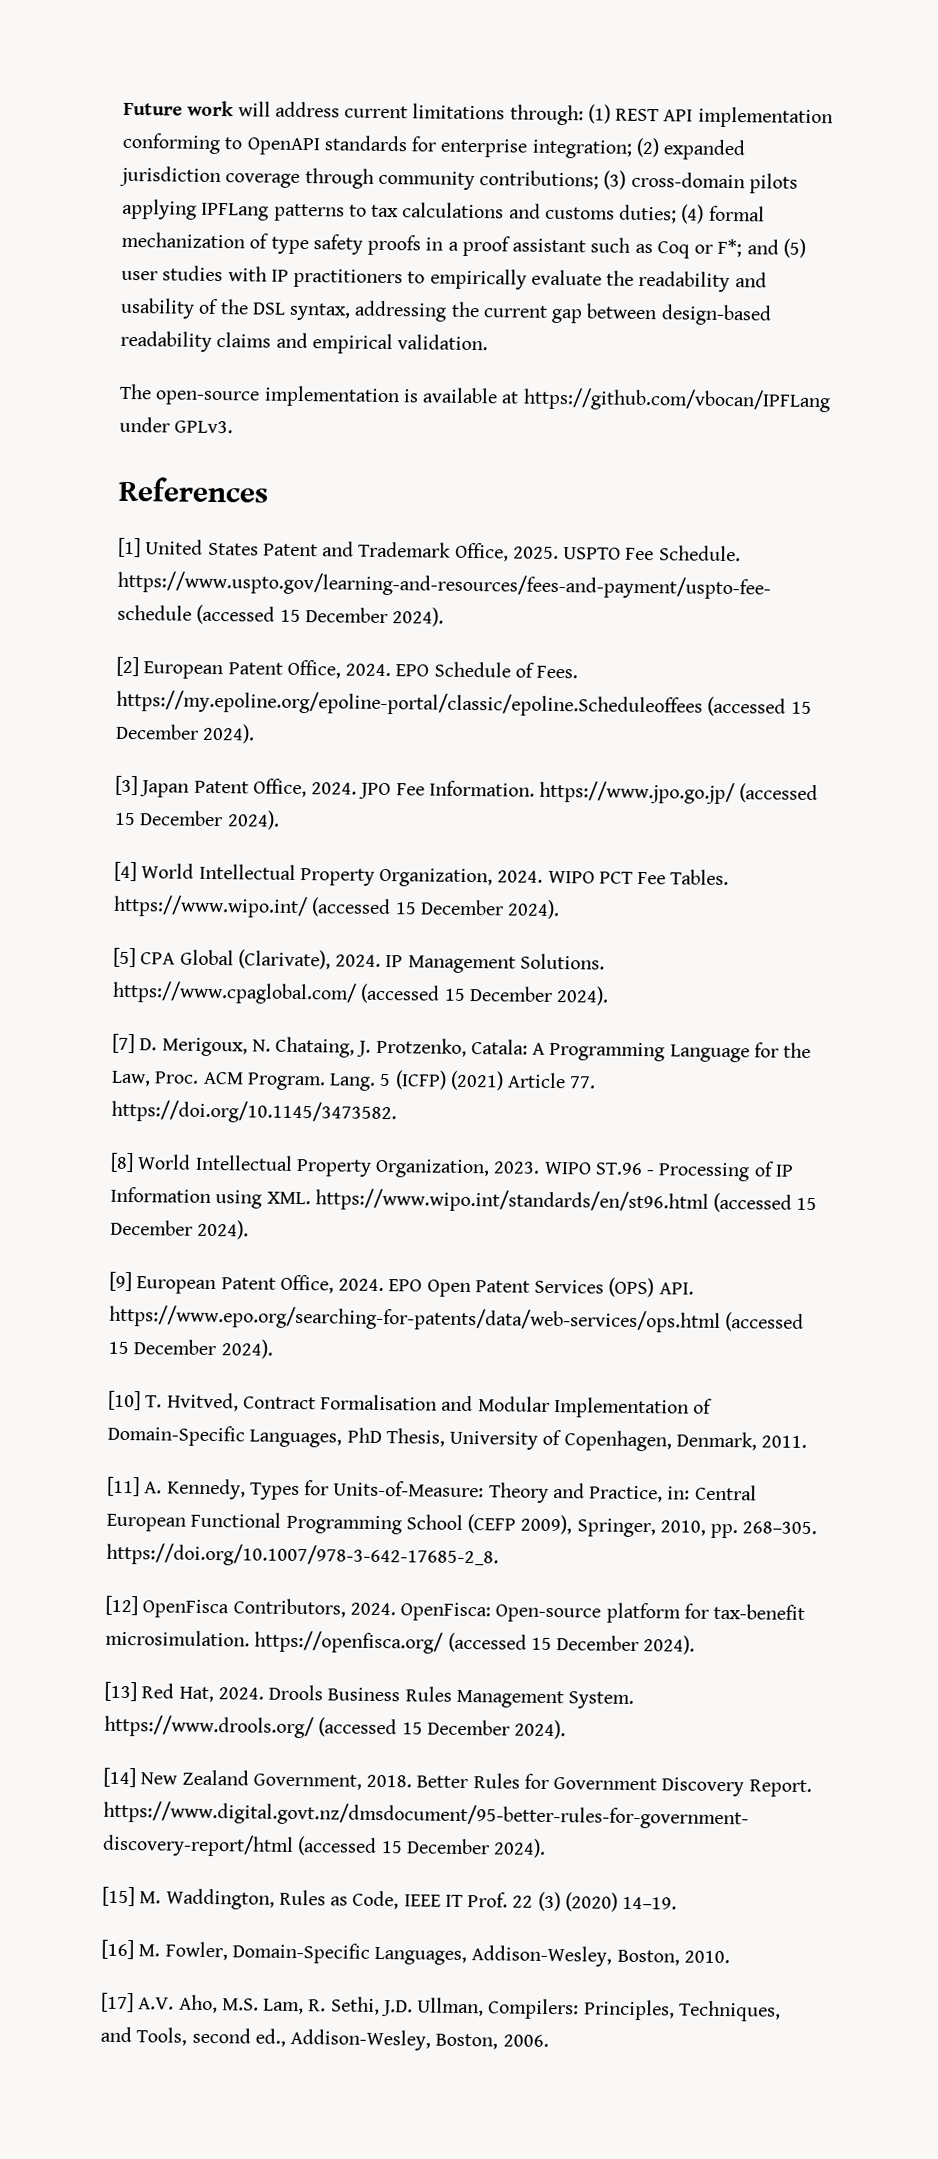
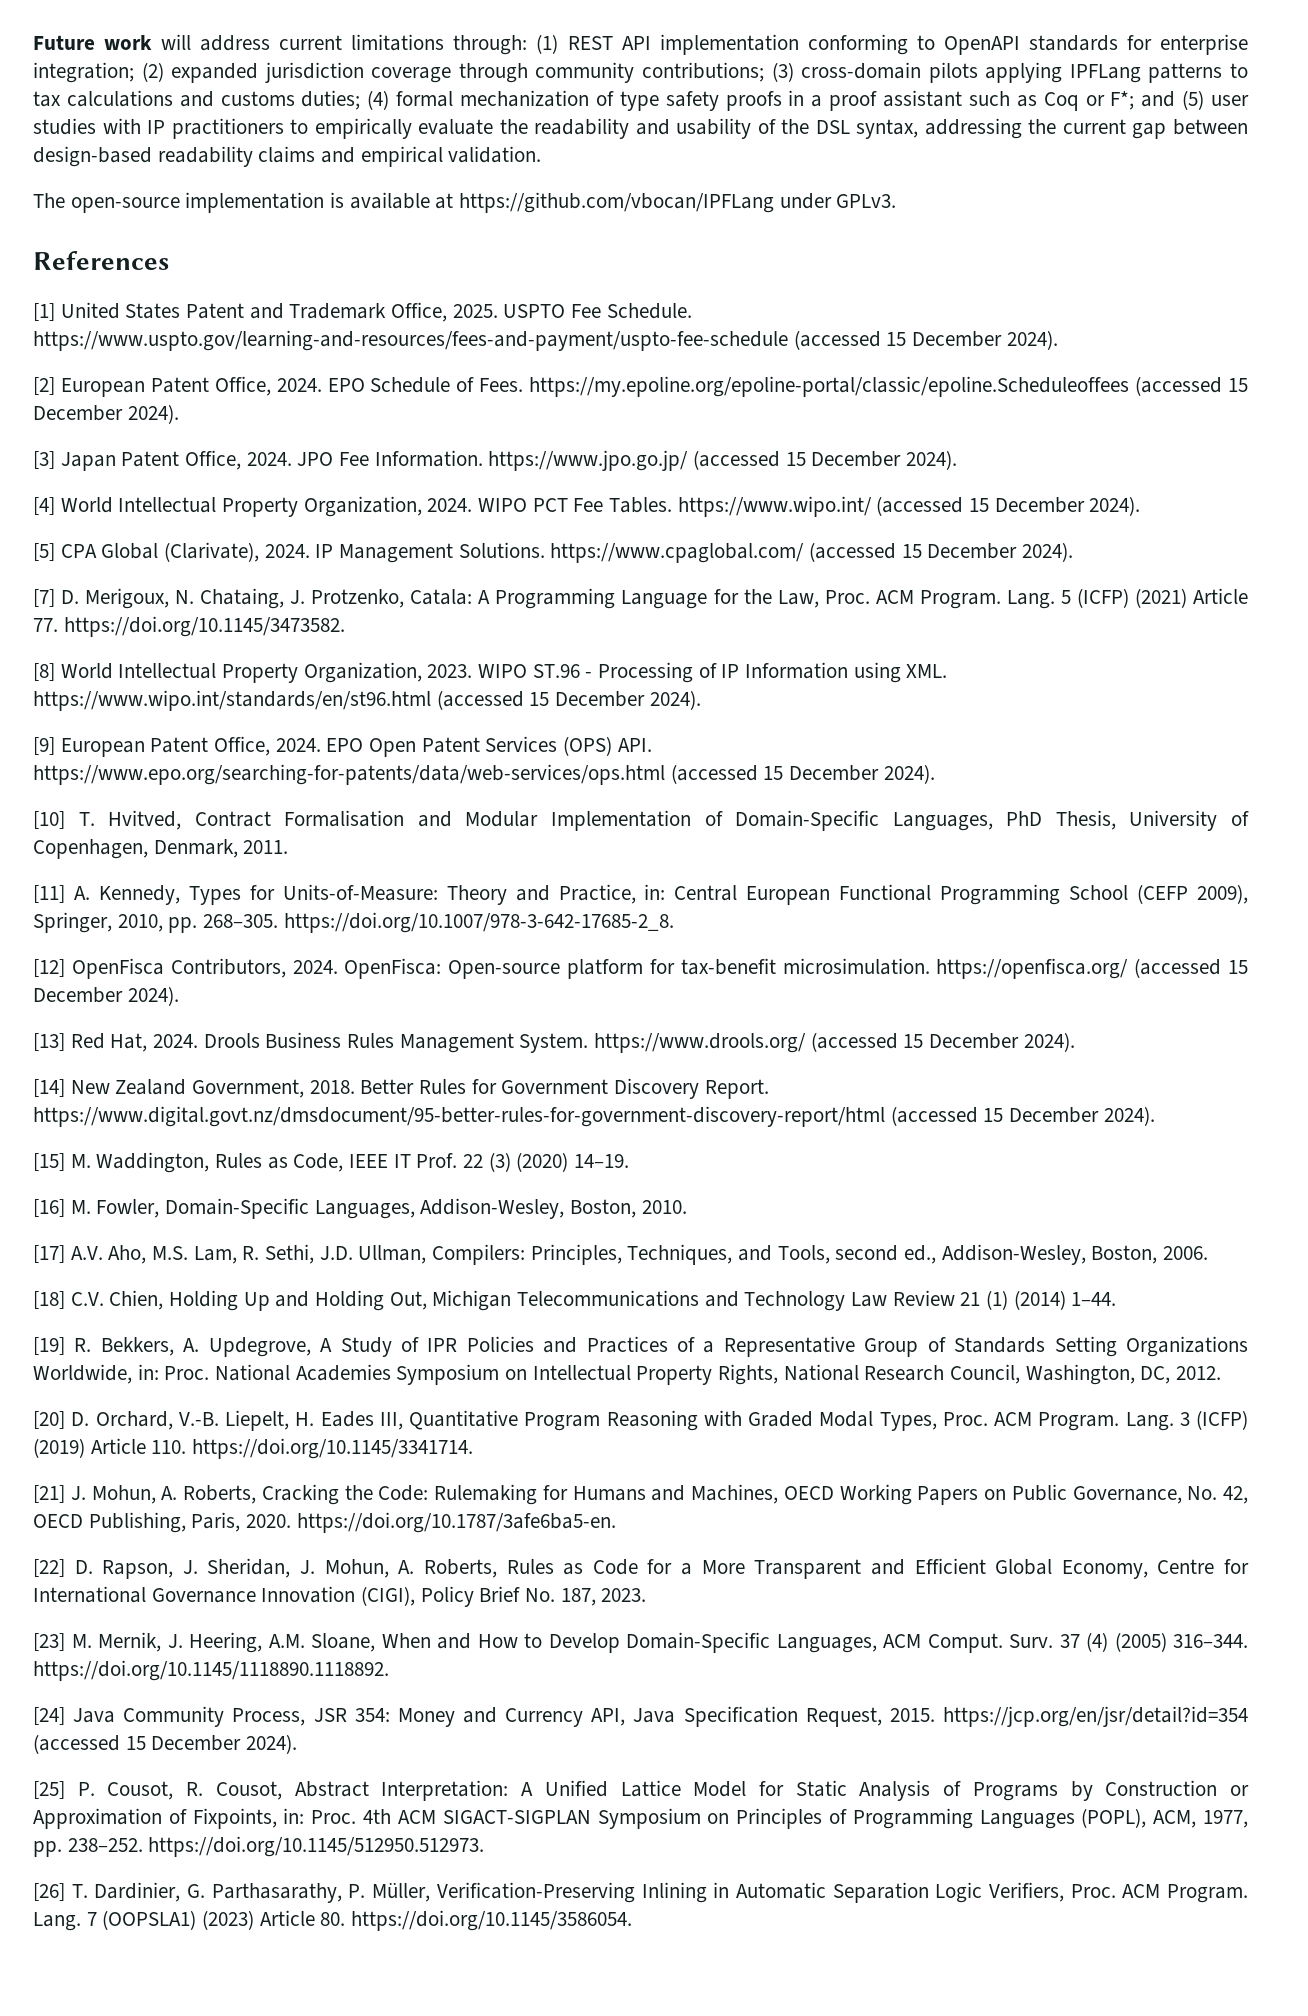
+ [18] C.V. Chien, Holding Up and Holding Out, Michigan Telecommunications and Technology Law Review 21 (1) (2014) 1–44.
+ [19] R. Bekkers, A. Updegrove, A Study of IPR Policies and Practices of a Representative Group of Standards Setting Organizations Worldwide, in: Proc. National Academies Symposium on Intellectual Property Rights, National Research Council, Washington, DC, 2012.
+ [20] D. Orchard, V.-B. Liepelt, H. Eades III, Quantitative Program Reasoning with Graded Modal Types, Proc. ACM Program. Lang. 3 (ICFP) (2019) Article 110. https://doi.org/10.1145/3341714.
+ [21] J. Mohun, A. Roberts, Cracking the Code: Rulemaking for Humans and Machines, OECD Working Papers on Public Governance, No. 42, OECD Publishing, Paris, 2020. https://doi.org/10.1787/3afe6ba5-en.
+ [22] D. Rapson, J. Sheridan, J. Mohun, A. Roberts, Rules as Code for a More Transparent and Efficient Global Economy, Centre for International Governance Innovation (CIGI), Policy Brief No. 187, 2023.
+ [23] M. Mernik, J. Heering, A.M. Sloane, When and How to Develop Domain-Specific Languages, ACM Comput. Surv. 37 (4) (2005) 316–344. https://doi.org/10.1145/1118890.1118892.
+ [24] Java Community Process, JSR 354: Money and Currency API, Java Specification Request, 2015. https://jcp.org/en/jsr/detail?id=354 (accessed 15 December 2024).
+ [25] P. Cousot, R. Cousot, Abstract Interpretation: A Unified Lattice Model for Static Analysis of Programs by Construction or Approximation of Fixpoints, in: Proc. 4th ACM SIGACT-SIGPLAN Symposium on Principles of Programming Languages (POPL), ACM, 1977, pp. 238–252. https://doi.org/10.1145/512950.512973.
+ [26] T. Dardinier, G. Parthasarathy, P. Müller, Verification-Preserving Inlining in Automatic Separation Logic Verifiers, Proc. ACM Program. Lang. 7 (OOPSLA1) (2023) Article 80. https://doi.org/10.1145/3586054.

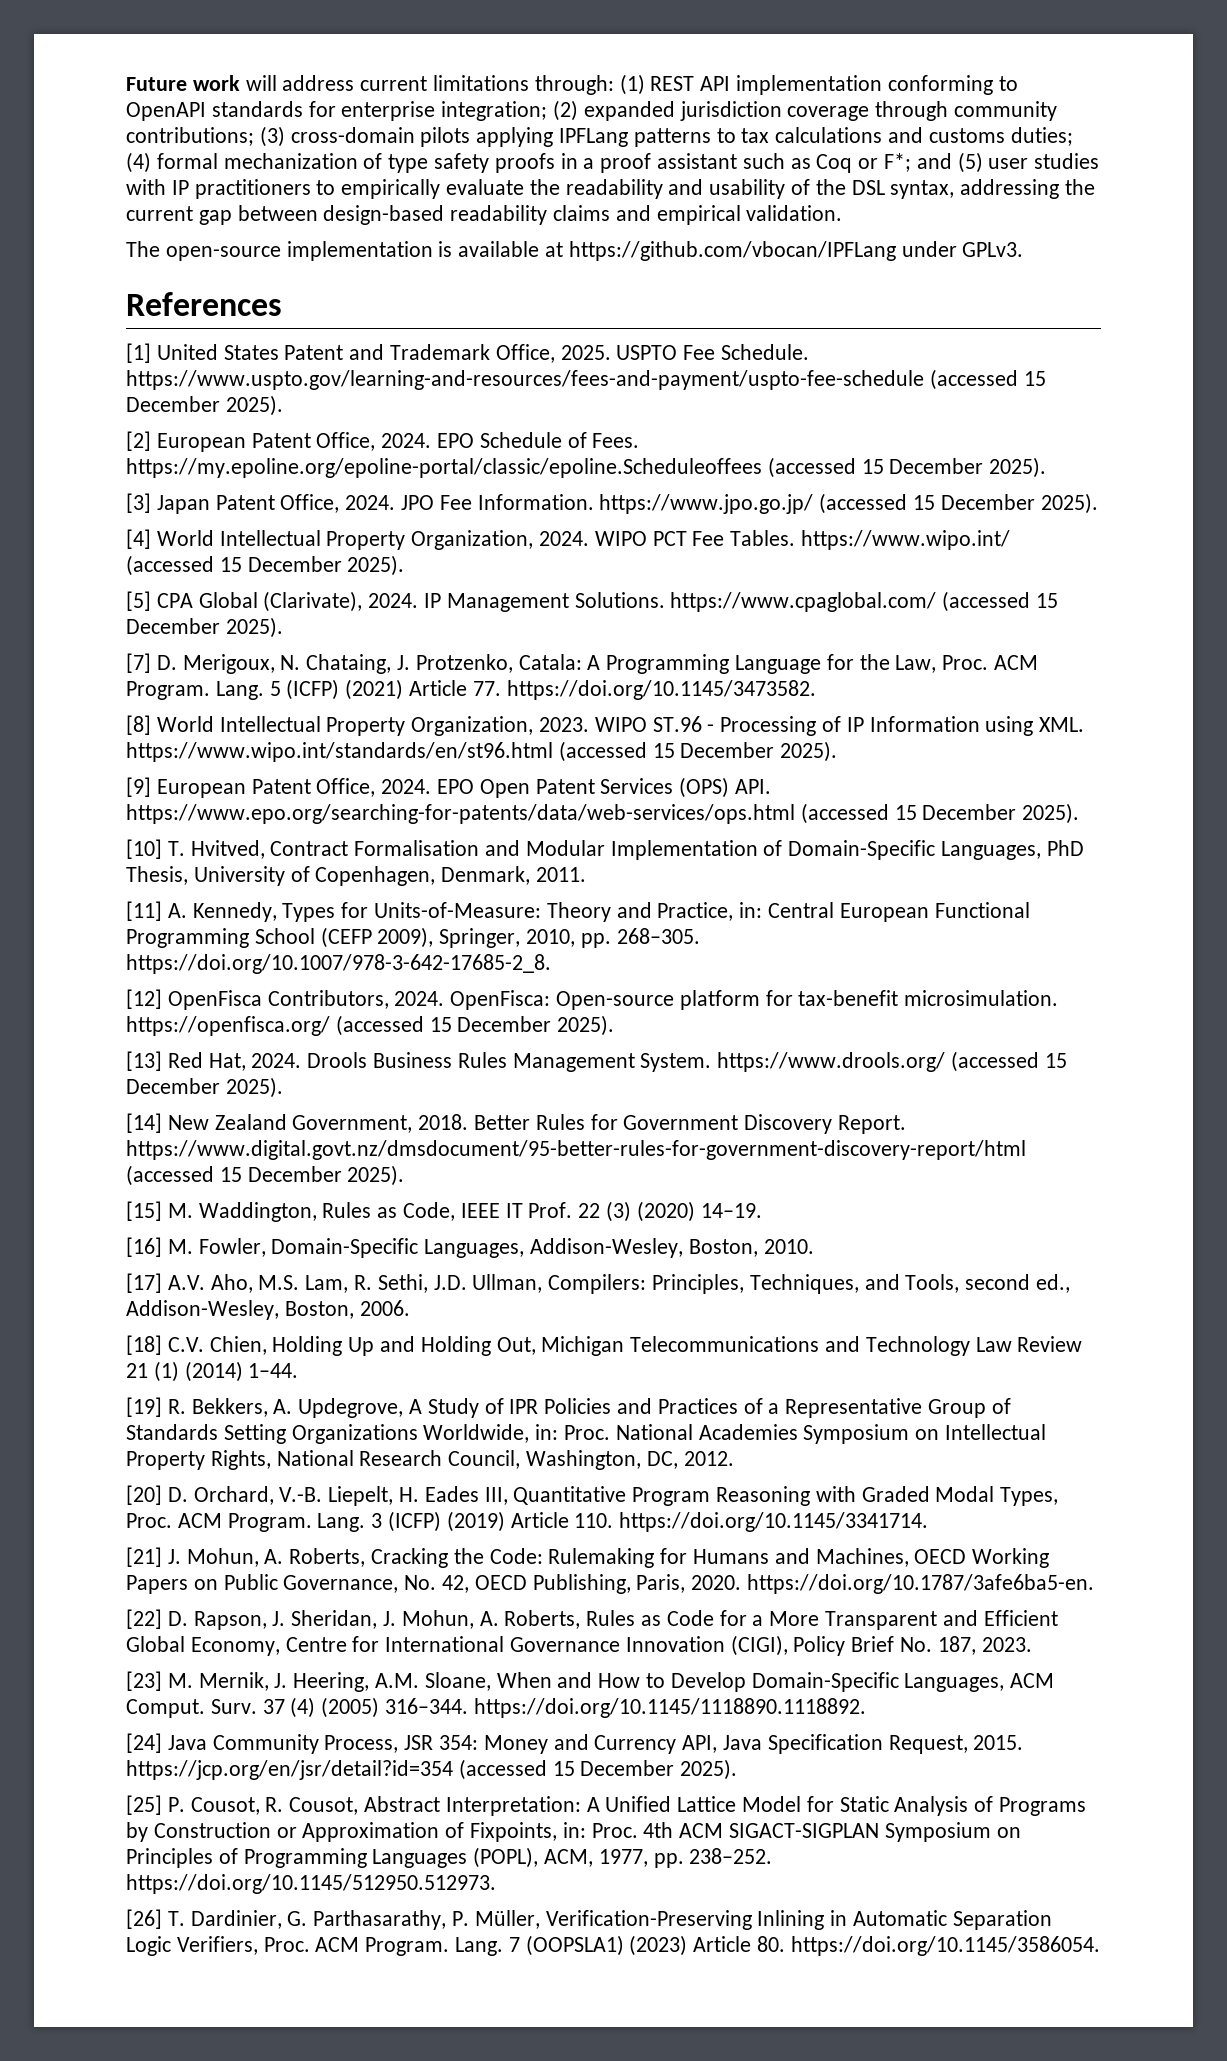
- USPTO Fee Schedule. https://www.uspto.gov/learning-and-resources/fees-and-payment/uspto-fee-schedule (accessed 15 December 2024).
+ USPTO Fee Schedule. https://www.uspto.gov/learning-and-resources/fees-and-payment/uspto-fee-schedule (accessed 15 December 2025).
- EPO Schedule of Fees. https://my.epoline.org/epoline-portal/classic/epoline.Scheduleoffees (accessed 15 December 2024).
+ EPO Schedule of Fees. https://my.epoline.org/epoline-portal/classic/epoline.Scheduleoffees (accessed 15 December 2025).
- JPO Fee Information. https://www.jpo.go.jp/ (accessed 15 December 2024).
+ JPO Fee Information. https://www.jpo.go.jp/ (accessed 15 December 2025).
- WIPO PCT Fee Tables. https://www.wipo.int/ (accessed 15 December 2024).
+ WIPO PCT Fee Tables. https://www.wipo.int/ (accessed 15 December 2025).
- IP Management Solutions. https://www.cpaglobal.com/ (accessed 15 December 2024).
+ IP Management Solutions. https://www.cpaglobal.com/ (accessed 15 December 2025).
- WIPO ST.96 - Processing of IP Information using XML. https://www.wipo.int/standards/en/st96.html (accessed 15 December 2024).
+ WIPO ST.96 - Processing of IP Information using XML. https://www.wipo.int/standards/en/st96.html (accessed 15 December 2025).
- EPO Open Patent Services (OPS) API. https://www.epo.org/searching-for-patents/data/web-services/ops.html (accessed 15 December 2024).
+ EPO Open Patent Services (OPS) API. https://www.epo.org/searching-for-patents/data/web-services/ops.html (accessed 15 December 2025).
- OpenFisca: Open-source platform for tax-benefit microsimulation. https://openfisca.org/ (accessed 15 December 2024).
+ OpenFisca: Open-source platform for tax-benefit microsimulation. https://openfisca.org/ (accessed 15 December 2025).
- Drools Business Rules Management System. https://www.drools.org/ (accessed 15 December 2024).
+ Drools Business Rules Management System. https://www.drools.org/ (accessed 15 December 2025).
- Better Rules for Government Discovery Report. https://www.digital.govt.nz/dmsdocument/95-better-rules-for-government-discovery-report/html (accessed 15 December 2024).
+ Better Rules for Government Discovery Report. https://www.digital.govt.nz/dmsdocument/95-better-rules-for-government-discovery-report/html (accessed 15 December 2025).
- [24] Java Community Process, JSR 354: Money and Currency API, Java Specification Request, 2015. https://jcp.org/en/jsr/detail?id=354 (accessed 15 December 2024).
+ [24] Java Community Process, JSR 354: Money and Currency API, Java Specification Request, 2015. https://jcp.org/en/jsr/detail?id=354 (accessed 15 December 2025).

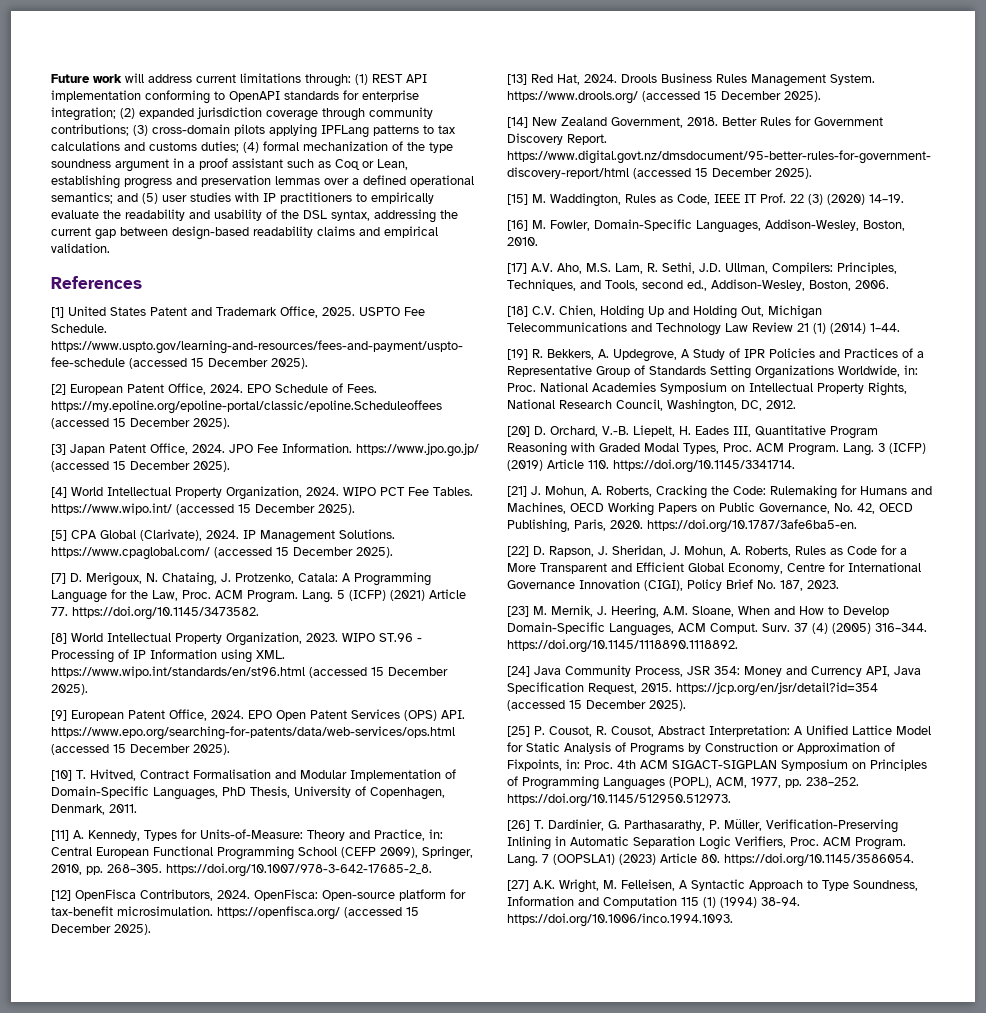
- (4) formal mechanization of type safety proofs in a proof assistant such as Coq or F*;
+ (4) formal mechanization of the type soundness argument in a proof assistant such as Coq or Lean, establishing progress and preservation lemmas over a defined operational semantics;
- The open-source implementation is available at https://github.com/vbocan/IPFLang under GPLv3.
+ [27] A.K. Wright, M. Felleisen, A Syntactic Approach to Type Soundness, Information and Computation 115 (1) (1994) 38-94. https://doi.org/10.1006/inco.1994.1093.

